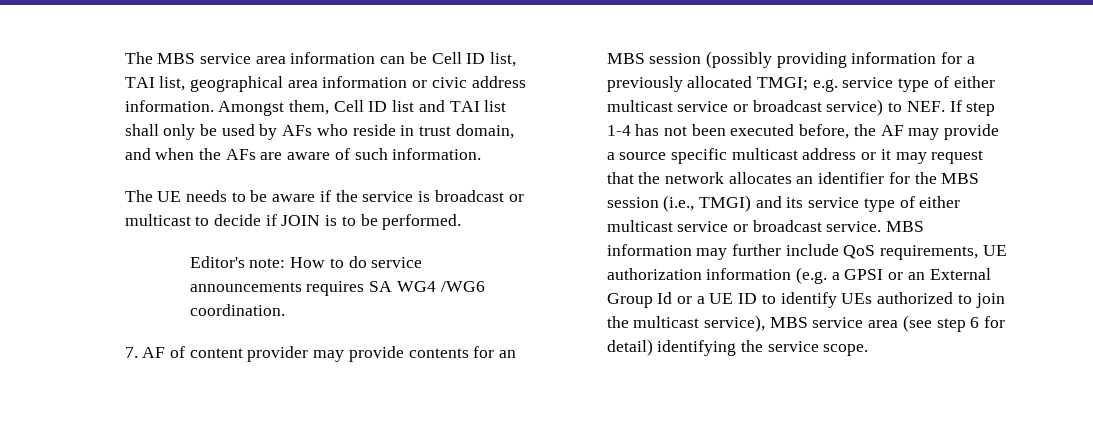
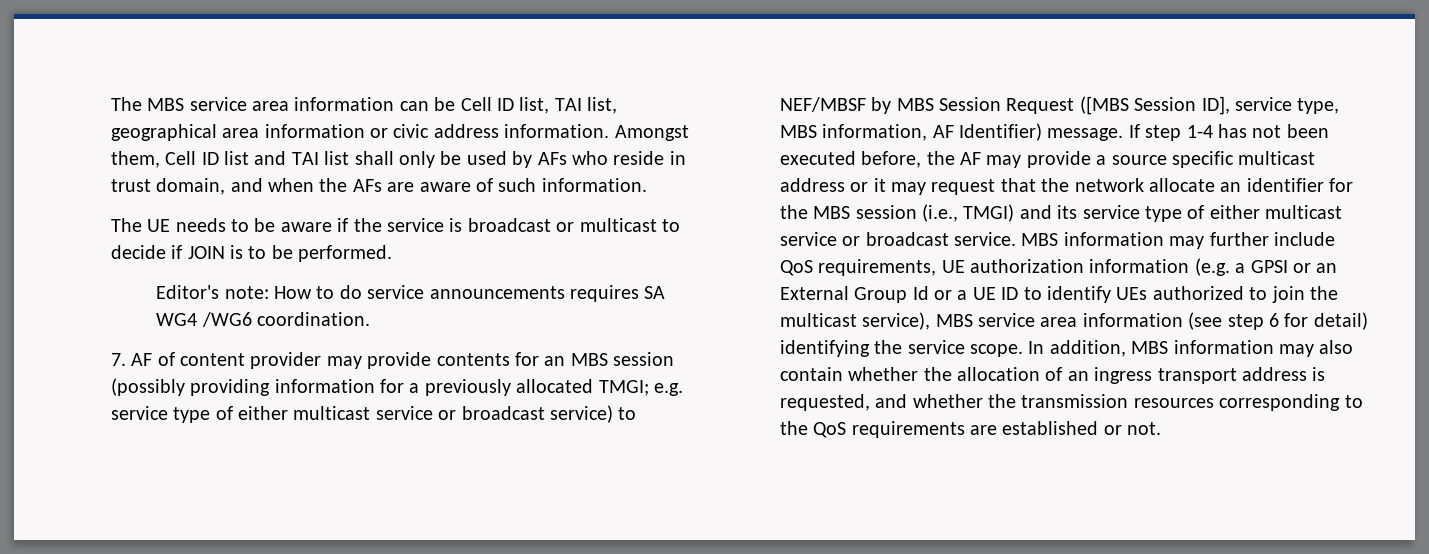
- e.g. service type of either multicast service or broadcast service) to NEF. If step 1-4 has not been executed before, the AF may provide a source specific multicast address or it may request that the network allocates an identifier for the MBS session (i.e., TMGI) and its service type of either multicast service or broadcast service.
+ e.g. service type of either multicast service or broadcast service) to NEF/MBSF by MBS Session Request ([MBS Session ID], service type, MBS information, AF Identifier) message. If step 1-4 has not been executed before, the AF may provide a source specific multicast address or it may request that the network allocate an identifier for the MBS session (i.e., TMGI) and its service type of either multicast service or broadcast service.
- MBS information may further include QoS requirements, UE authorization information (e.g. a GPSI or an External Group Id or a UE ID to identify UEs authorized to join the multicast service), MBS service area (see step 6 for detail) identifying the service scope.
+ MBS information may further include QoS requirements, UE authorization information (e.g. a GPSI or an External Group Id or a UE ID to identify UEs authorized to join the multicast service), MBS service area information (see step 6 for detail) identifying the service scope.
+ In addition, MBS information may also contain whether the allocation of an ingress transport address is requested, and whether the transmission resources corresponding to the QoS requirements are established or not.

